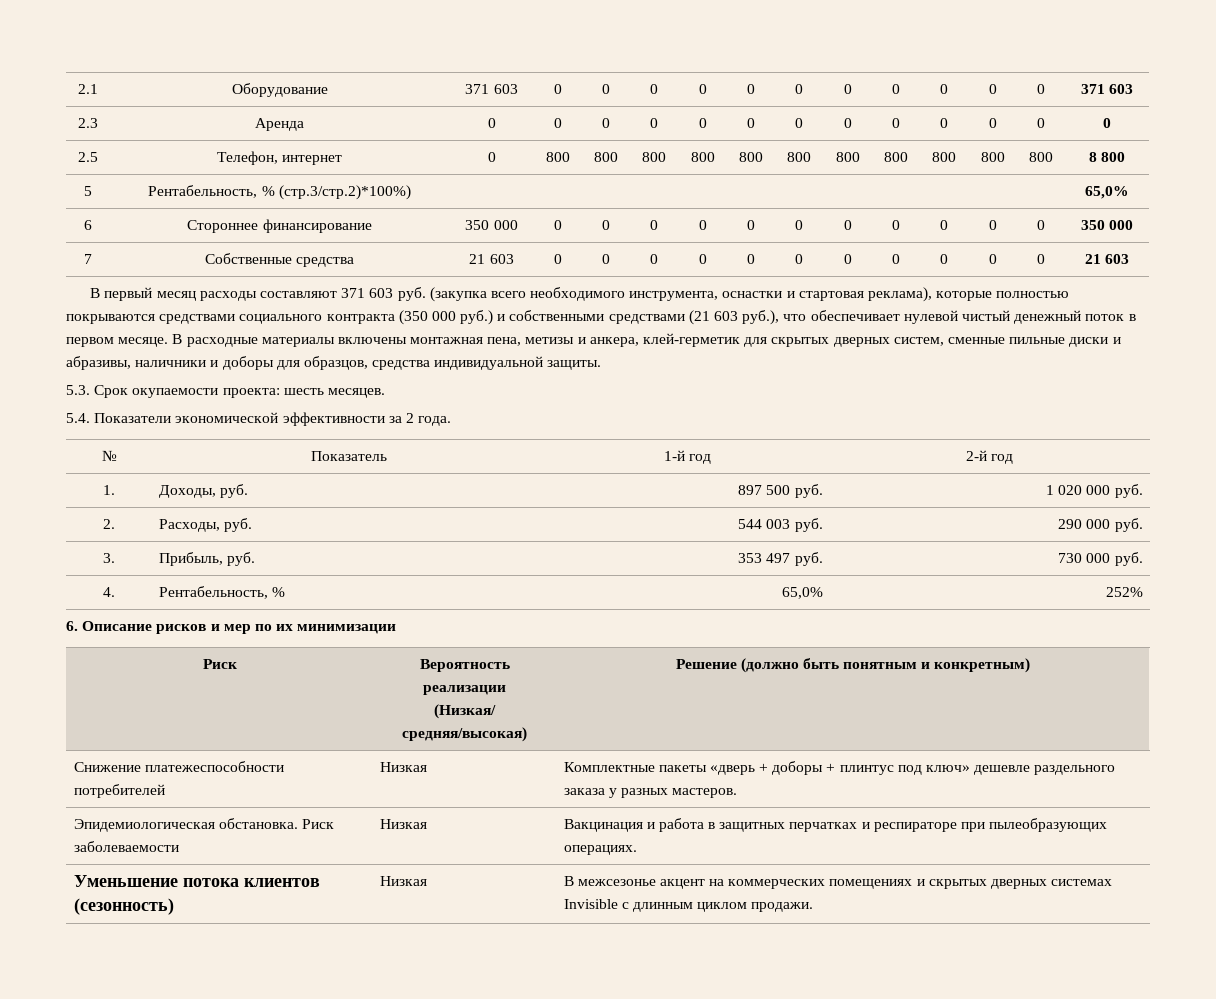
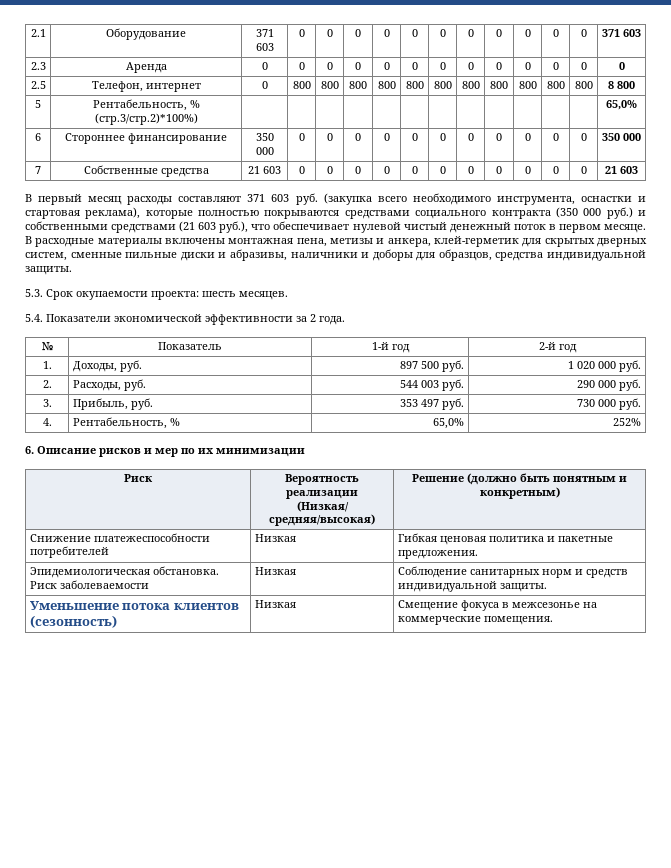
- Снижение платежеспособности потребителей | Низкая | Комплектные пакеты «дверь + доборы + плинтус под ключ» дешевле раздельного заказа у разных мастеров.
+ Снижение платежеспособности потребителей | Низкая | Гибкая ценовая политика и пакетные предложения.
- Эпидемиологическая обстановка. Риск заболеваемости | Низкая | Вакцинация и работа в защитных перчатках и респираторе при пылеобразующих операциях.
+ Эпидемиологическая обстановка. Риск заболеваемости | Низкая | Соблюдение санитарных норм и средств индивидуальной защиты.
- Уменьшение потока клиентов (сезонность) | Низкая | В межсезонье акцент на коммерческих помещениях и скрытых дверных системах Invisible с длинным циклом продажи.
+ Уменьшение потока клиентов (сезонность) | Низкая | Смещение фокуса в межсезонье на коммерческие помещения.

